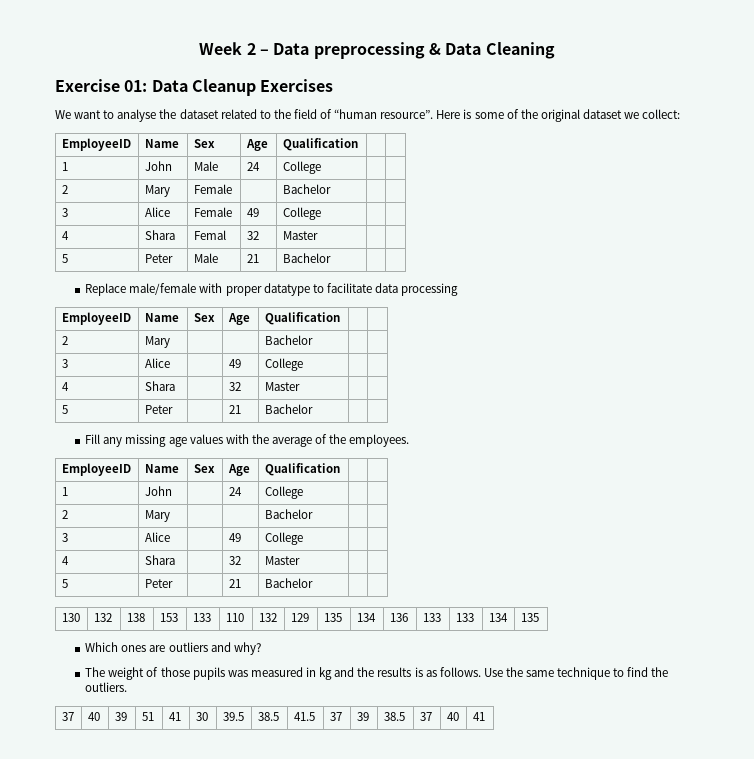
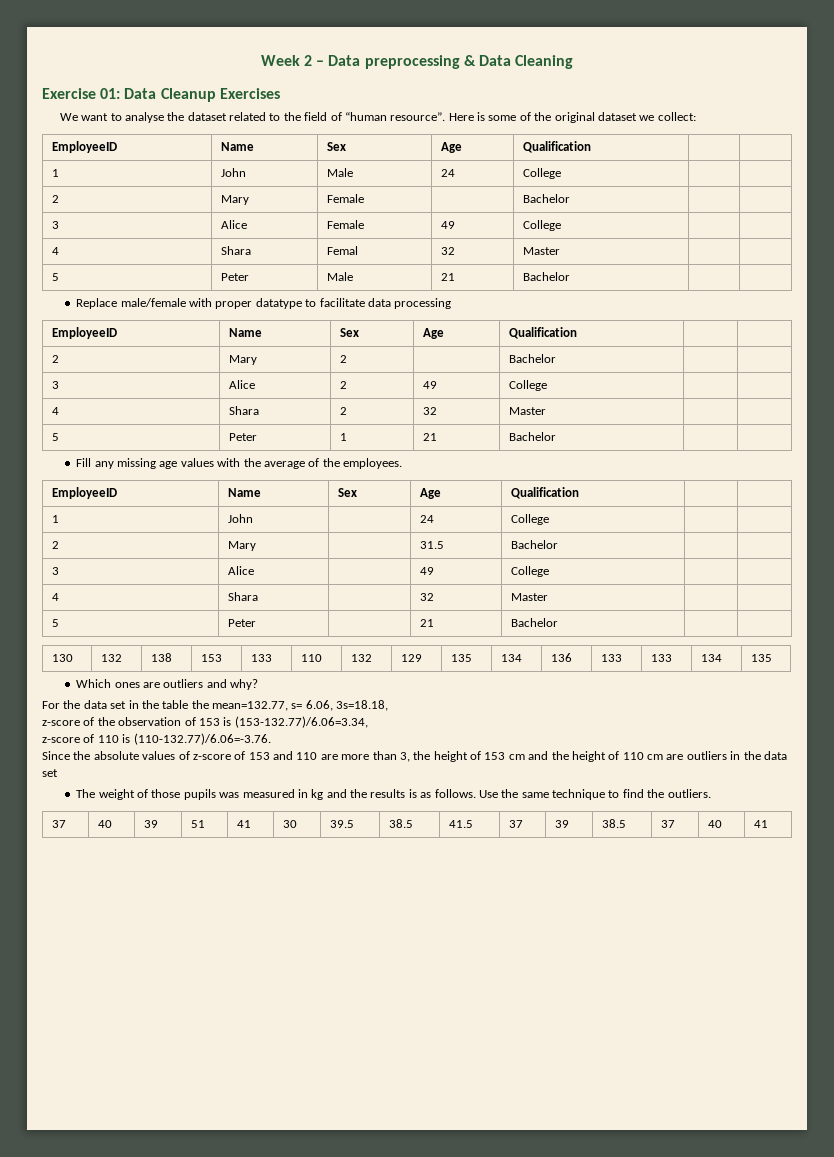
  Replace male/female with proper datatype to facilitate data processing
  EmployeeID | Name | Sex | Age | Qualification | |
- 2 | Mary | | | Bachelor | |
- 3 | Alice | | 49 | College | |
- 4 | Shara | | 32 | Master | |
- 5 | Peter | | 21 | Bachelor | |
+ 2 | Mary | 2 | | Bachelor | |
+ 3 | Alice | 2 | 49 | College | |
+ 4 | Shara | 2 | 32 | Master | |
+ 5 | Peter | 1 | 21 | Bachelor | |
  1 | John | | 24 | College | |
- 2 | Mary | | | Bachelor | |
+ 2 | Mary | | 31.5 | Bachelor | |
+ For the data set in the table the mean=132.77, s= 6.06, 3s=18.18,
+ z-score of the observation of 153 is (153-132.77)/6.06=3.34,
+ z-score of 110 is (110-132.77)/6.06=-3.76.
+ Since the absolute values of z-score of 153 and 110 are more than 3, the height of 153 cm and the height of 110 cm are outliers in the data set

